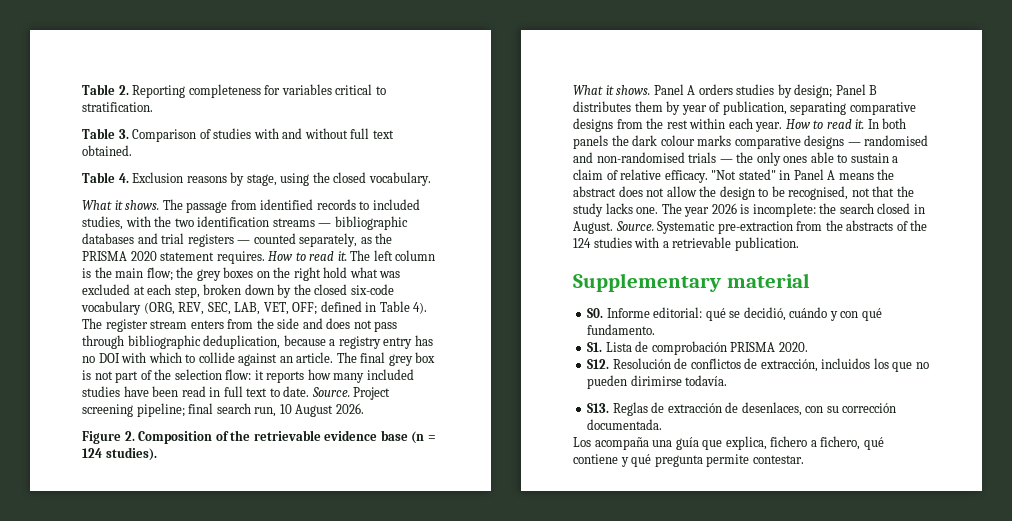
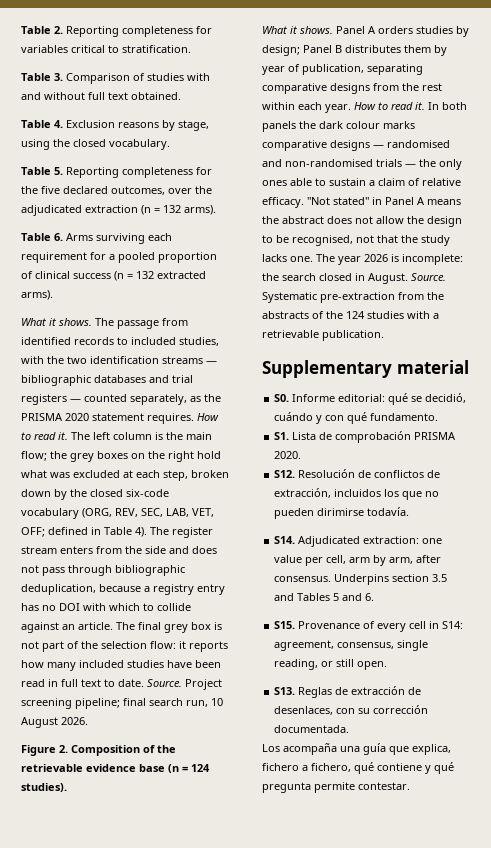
+ Table 5. Reporting completeness for the five declared outcomes, over the adjudicated extraction (n = 132 arms).
+ Table 6. Arms surviving each requirement for a pooled proportion of clinical success (n = 132 extracted arms).
+ S14. Adjudicated extraction: one value per cell, arm by arm, after consensus. Underpins section 3.5 and Tables 5 and 6.
+ S15. Provenance of every cell in S14: agreement, consensus, single reading, or still open.

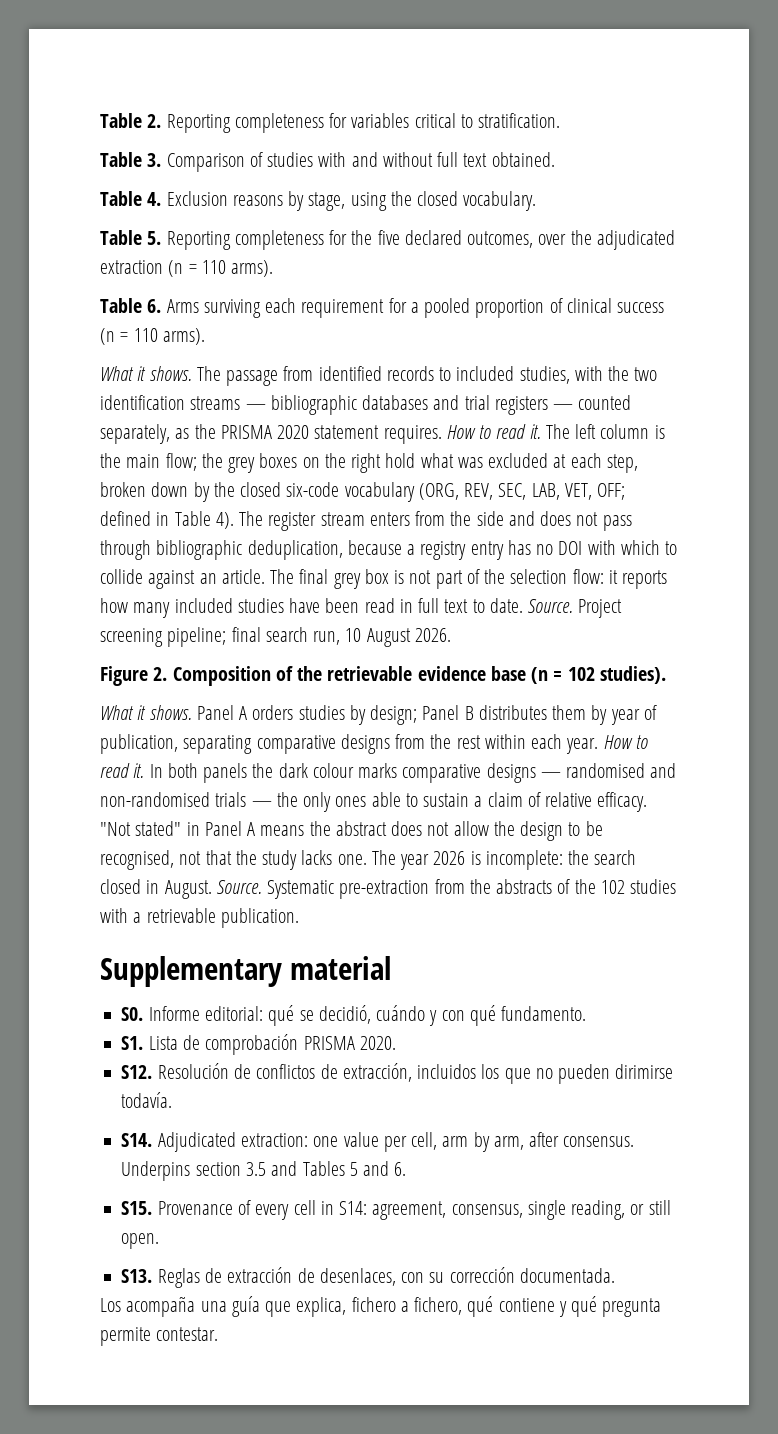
- Table 5. Reporting completeness for the five declared outcomes, over the adjudicated extraction (n = 132 arms).
+ Table 5. Reporting completeness for the five declared outcomes, over the adjudicated extraction (n = 110 arms).
- Table 6. Arms surviving each requirement for a pooled proportion of clinical success (n = 132 extracted arms).
+ Table 6. Arms surviving each requirement for a pooled proportion of clinical success (n = 110 arms).
- Figure 2. Composition of the retrievable evidence base (n = 124 studies).
+ Figure 2. Composition of the retrievable evidence base (n = 102 studies).
- Systematic pre-extraction from the abstracts of the 124 studies with a retrievable publication.
+ Systematic pre-extraction from the abstracts of the 102 studies with a retrievable publication.

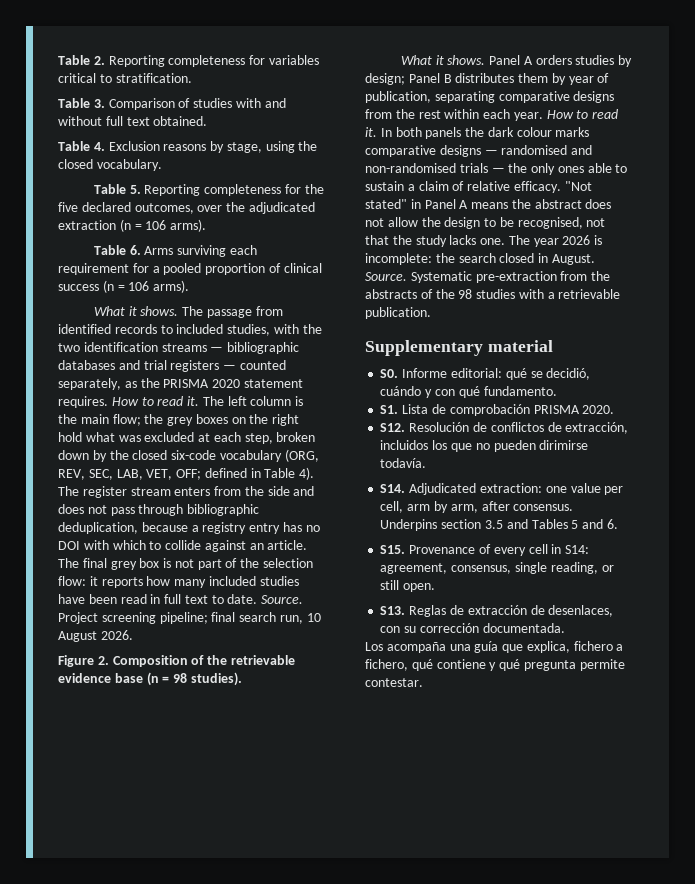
- Table 5. Reporting completeness for the five declared outcomes, over the adjudicated extraction (n = 110 arms).
+ Table 5. Reporting completeness for the five declared outcomes, over the adjudicated extraction (n = 106 arms).
- Table 6. Arms surviving each requirement for a pooled proportion of clinical success (n = 110 arms).
+ Table 6. Arms surviving each requirement for a pooled proportion of clinical success (n = 106 arms).
- Figure 2. Composition of the retrievable evidence base (n = 102 studies).
+ Figure 2. Composition of the retrievable evidence base (n = 98 studies).
- Systematic pre-extraction from the abstracts of the 102 studies with a retrievable publication.
+ Systematic pre-extraction from the abstracts of the 98 studies with a retrievable publication.

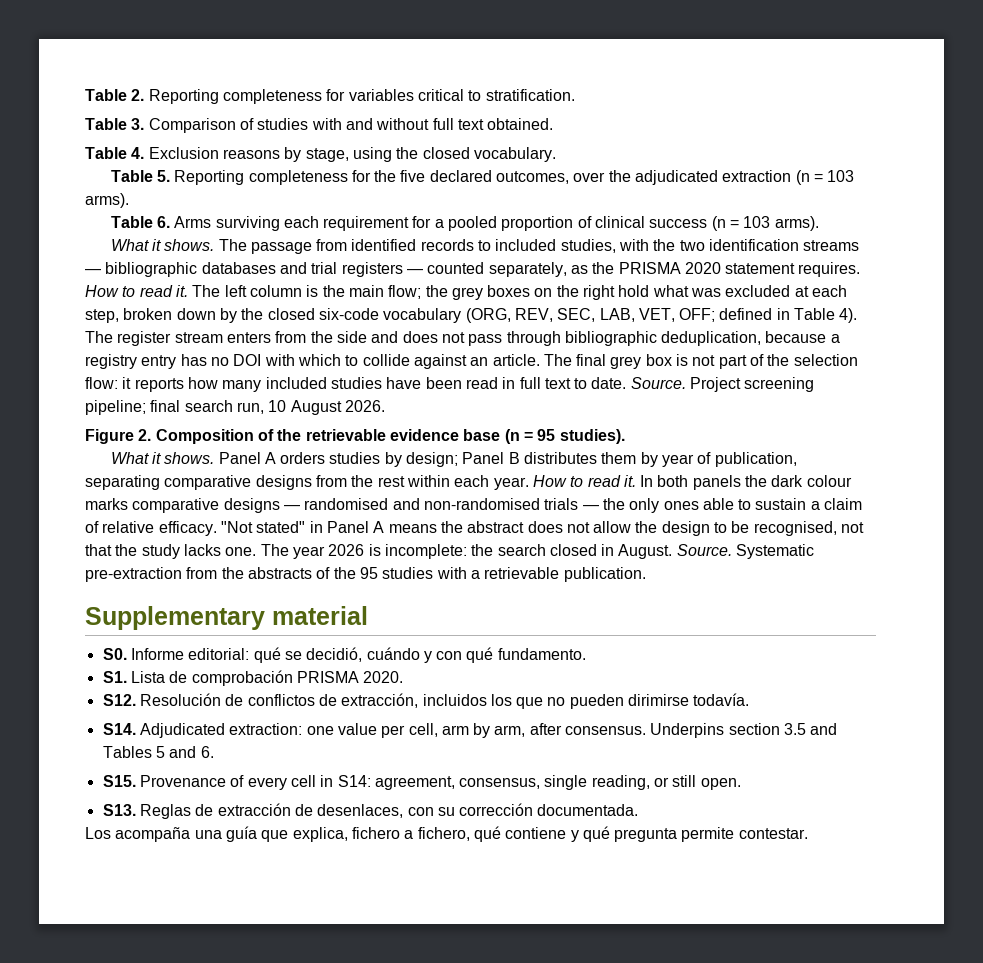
- Table 5. Reporting completeness for the five declared outcomes, over the adjudicated extraction (n = 106 arms).
+ Table 5. Reporting completeness for the five declared outcomes, over the adjudicated extraction (n = 103 arms).
- Table 6. Arms surviving each requirement for a pooled proportion of clinical success (n = 106 arms).
+ Table 6. Arms surviving each requirement for a pooled proportion of clinical success (n = 103 arms).
- Figure 2. Composition of the retrievable evidence base (n = 98 studies).
+ Figure 2. Composition of the retrievable evidence base (n = 95 studies).
- Systematic pre-extraction from the abstracts of the 98 studies with a retrievable publication.
+ Systematic pre-extraction from the abstracts of the 95 studies with a retrievable publication.

